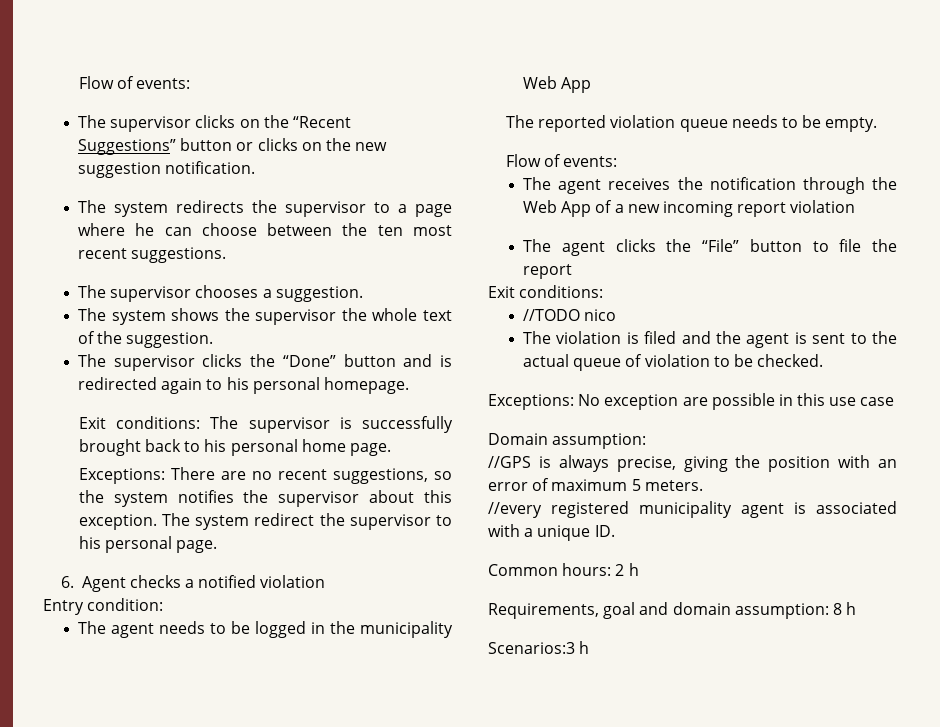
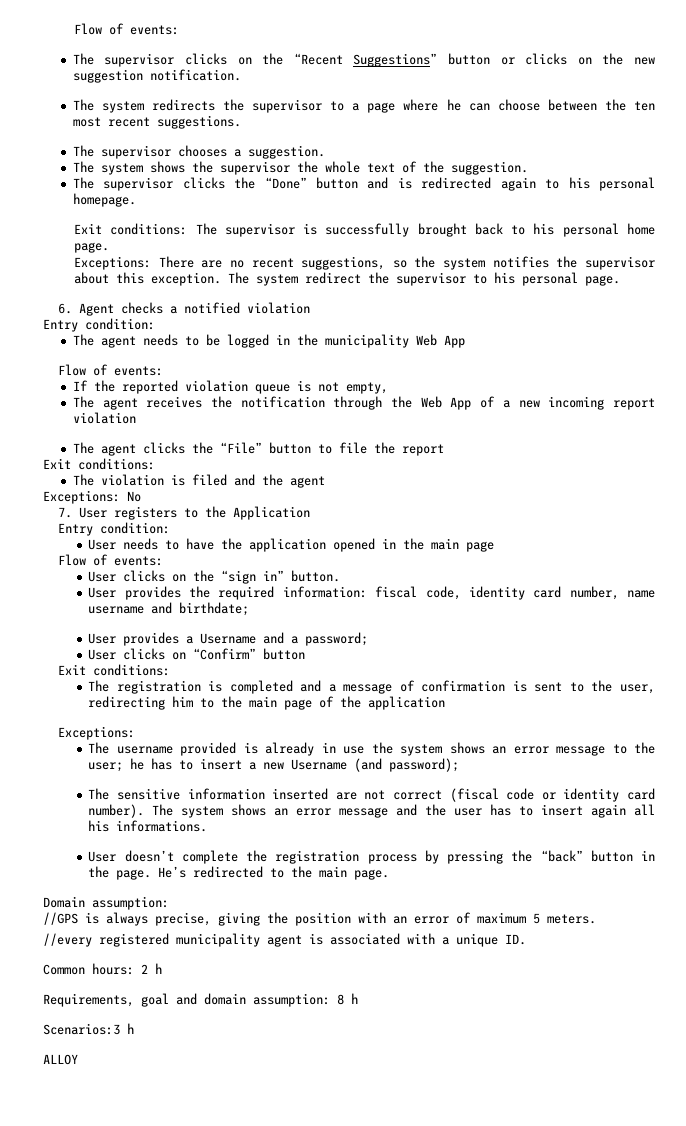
  The agent needs to be logged in the municipality Web App
- The reported violation queue needs to be empty.
  Flow of events:
+ If the reported violation queue is not empty,
- //TODO nico
- The violation is filed and the agent is sent to the actual queue of violation to be checked.
- Exceptions: No exception are possible in this use case
+ The violation is filed and the agent
+ Exceptions: No
+ 7. User registers to the Application
+ Entry condition:
+ User needs to have the application opened in the main page
+ Flow of events:
+ User clicks on the “sign in” button.
+ User provides the required information: fiscal code, identity card number, name username and birthdate;
+ User provides a Username and a password;
+ User clicks on “Confirm” button
+ Exit conditions:
+ The registration is completed and a message of confirmation is sent to the user, redirecting him to the main page of the application
+ Exceptions:
+ The username provided is already in use the system shows an error message to the user; he has to insert a new Username (and password);
+ The sensitive information inserted are not correct (fiscal code or identity card number). The system shows an error message and the user has to insert again all his informations.
+ User doesn’t complete the registration process by pressing the “back” button in the page. He’s redirected to the main page.
+ ALLOY

